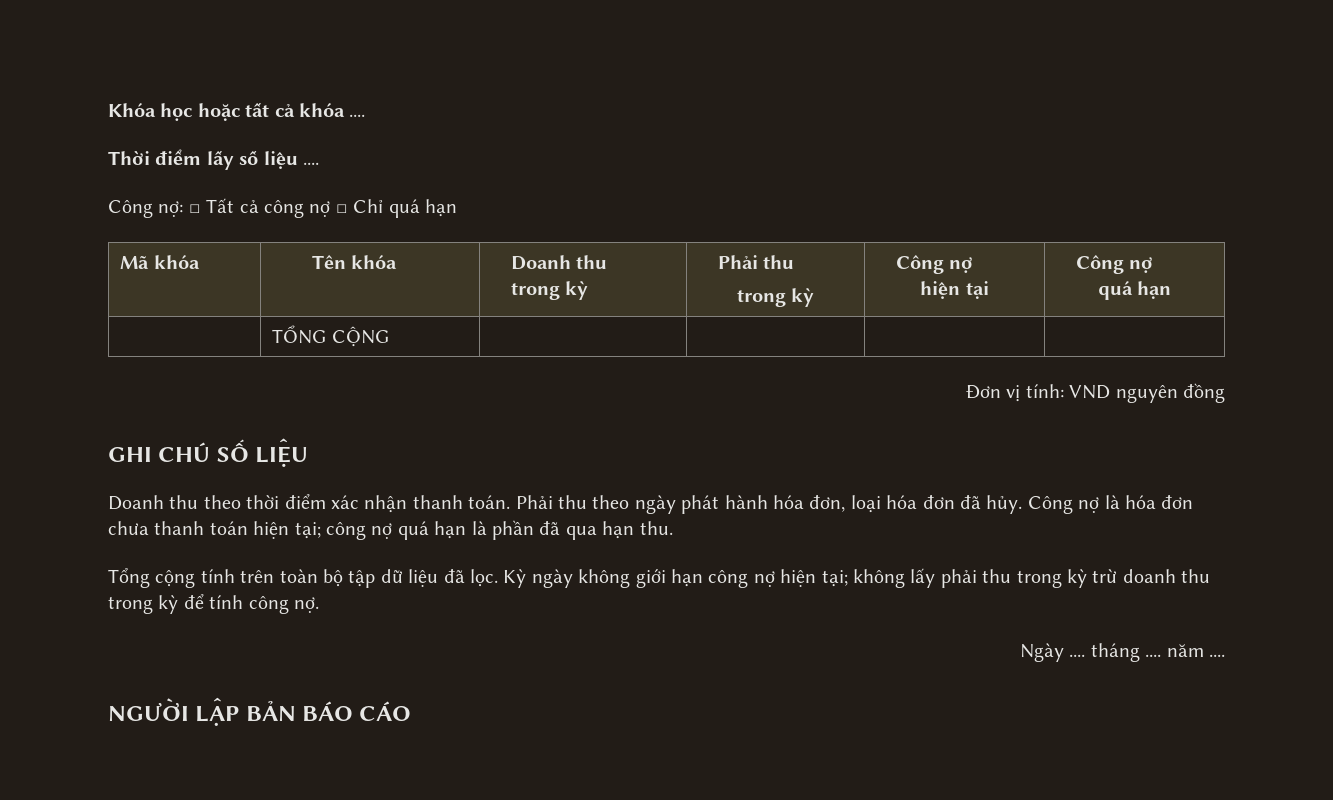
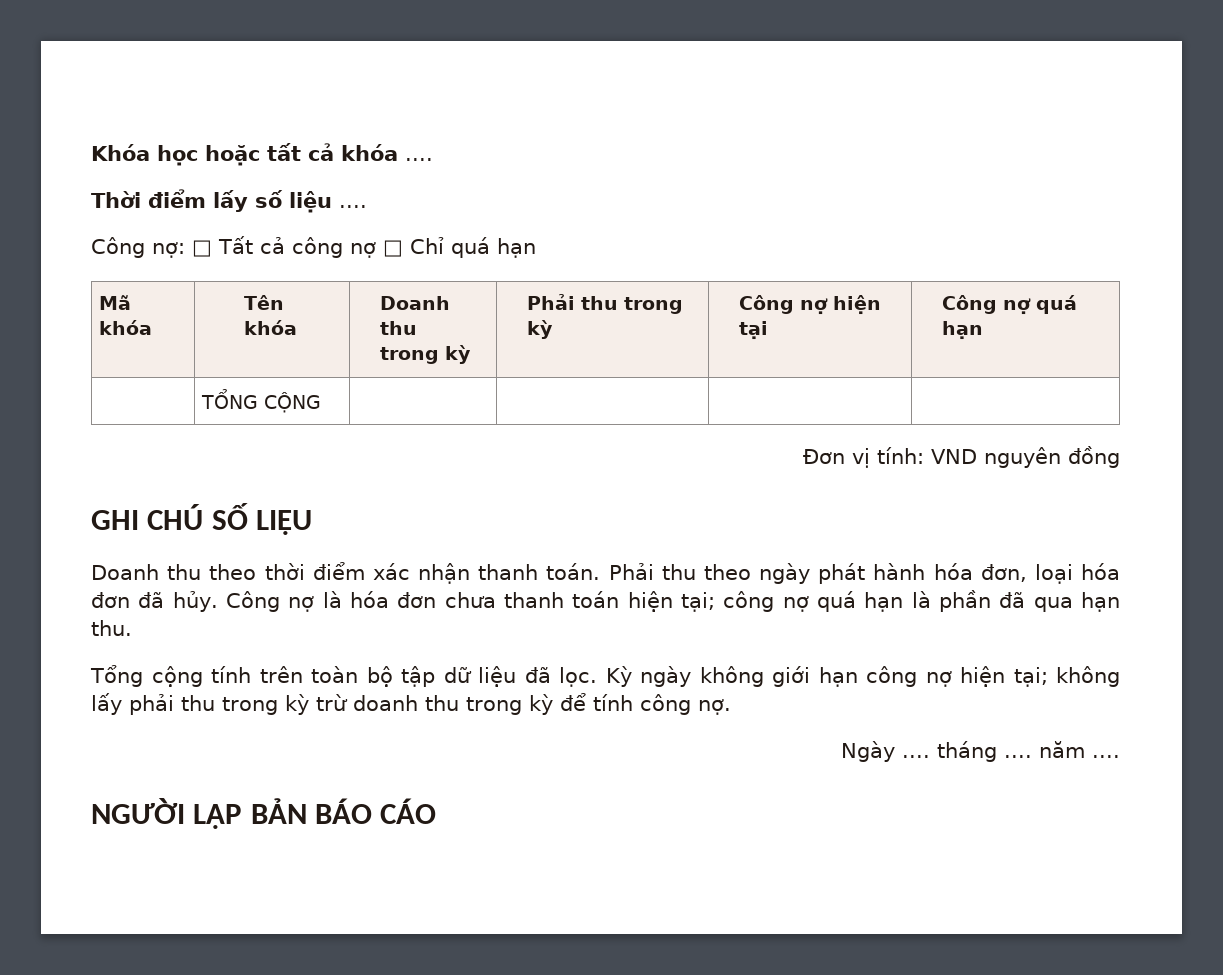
  Mã khóa | Tên khóa | Doanh thu
- trong kỳ | Phải thu
- trong kỳ | Công nợ
- hiện tại | Công nợ
- quá hạn
+ trong kỳ | Phải thu trong kỳ | Công nợ hiện tại | Công nợ quá hạn

